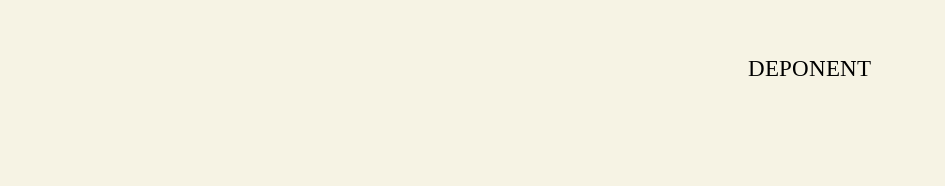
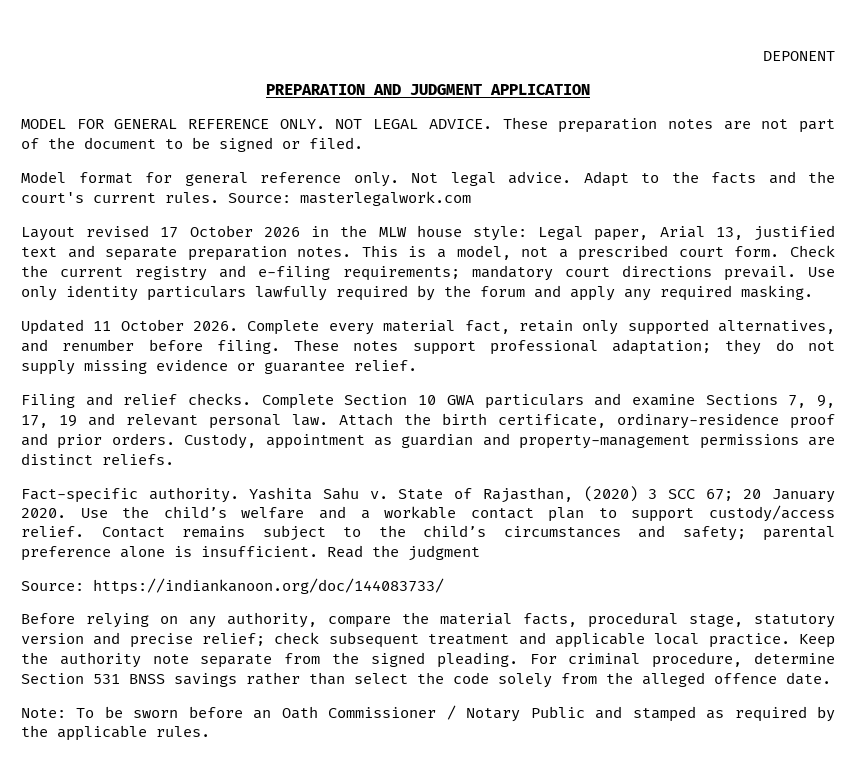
+ PREPARATION AND JUDGMENT APPLICATION
+ MODEL FOR GENERAL REFERENCE ONLY. NOT LEGAL ADVICE. These preparation notes are not part of the document to be signed or filed.
+ Model format for general reference only. Not legal advice. Adapt to the facts and the court's current rules. Source: masterlegalwork.com
+ Layout revised 17 October 2026 in the MLW house style: Legal paper, Arial 13, justified text and separate preparation notes. This is a model, not a prescribed court form. Check the current registry and e-filing requirements; mandatory court directions prevail. Use only identity particulars lawfully required by the forum and apply any required masking.
+ Updated 11 October 2026. Complete every material fact, retain only supported alternatives, and renumber before filing. These notes support professional adaptation; they do not supply missing evidence or guarantee relief.
+ Filing and relief checks. Complete Section 10 GWA particulars and examine Sections 7, 9, 17, 19 and relevant personal law. Attach the birth certificate, ordinary-residence proof and prior orders. Custody, appointment as guardian and property-management permissions are distinct reliefs.
+ Fact-specific authority. Yashita Sahu v. State of Rajasthan, (2020) 3 SCC 67; 20 January 2020. Use the child’s welfare and a workable contact plan to support custody/access relief. Contact remains subject to the child’s circumstances and safety; parental preference alone is insufficient. Read the judgment
+ Source: https://indiankanoon.org/doc/144083733/
+ Before relying on any authority, compare the material facts, procedural stage, statutory version and precise relief; check subsequent treatment and applicable local practice. Keep the authority note separate from the signed pleading. For criminal procedure, determine Section 531 BNSS savings rather than select the code solely from the alleged offence date.
+ Note: To be sworn before an Oath Commissioner / Notary Public and stamped as required by the applicable rules.

